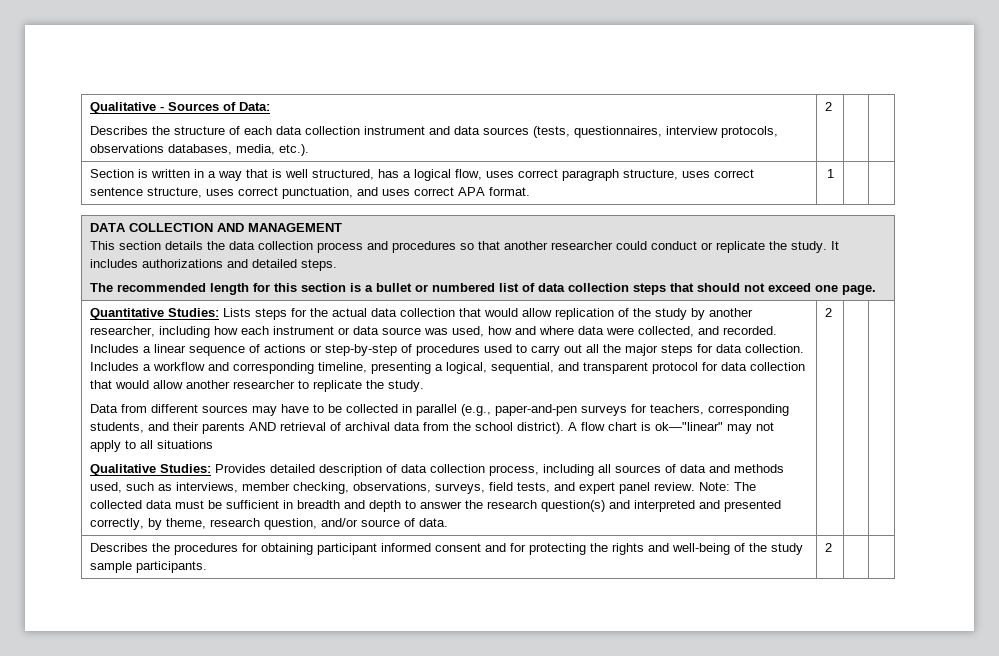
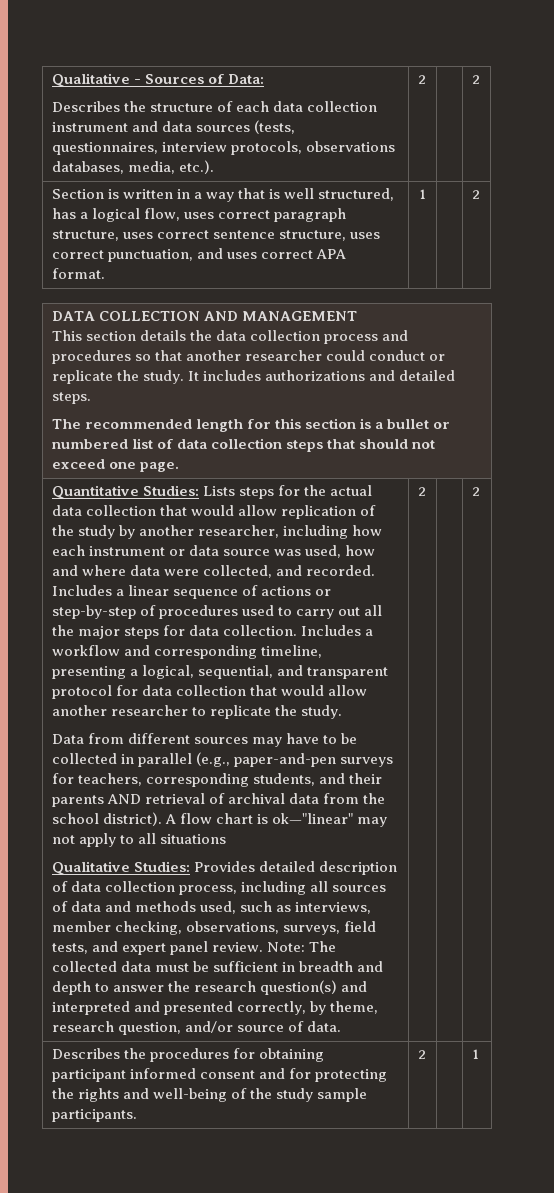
  Qualitative - Sources of Data:
- Describes the structure of each data collection instrument and data sources (tests, questionnaires, interview protocols, observations databases, media, etc.). | 2 | |
+ Describes the structure of each data collection instrument and data sources (tests, questionnaires, interview protocols, observations databases, media, etc.). | 2 | | 2
- Section is written in a way that is well structured, has a logical flow, uses correct paragraph structure, uses correct sentence structure, uses correct punctuation, and uses correct APA format. | 1 | |
+ Section is written in a way that is well structured, has a logical flow, uses correct paragraph structure, uses correct sentence structure, uses correct punctuation, and uses correct APA format. | 1 | | 2
- Note: The collected data must be sufficient in breadth and depth to answer the research question(s) and interpreted and presented correctly, by theme, research question, and/or source of data. | 2
+ Note: The collected data must be sufficient in breadth and depth to answer the research question(s) and interpreted and presented correctly, by theme, research question, and/or source of data. | 2 | | 2
- Describes the procedures for obtaining participant informed consent and for protecting the rights and well-being of the study sample participants. | 2 | |
+ Describes the procedures for obtaining participant informed consent and for protecting the rights and well-being of the study sample participants. | 2 | | 1

